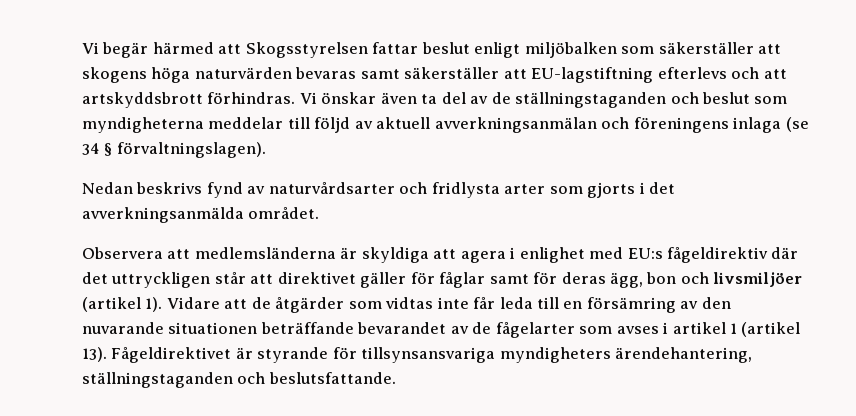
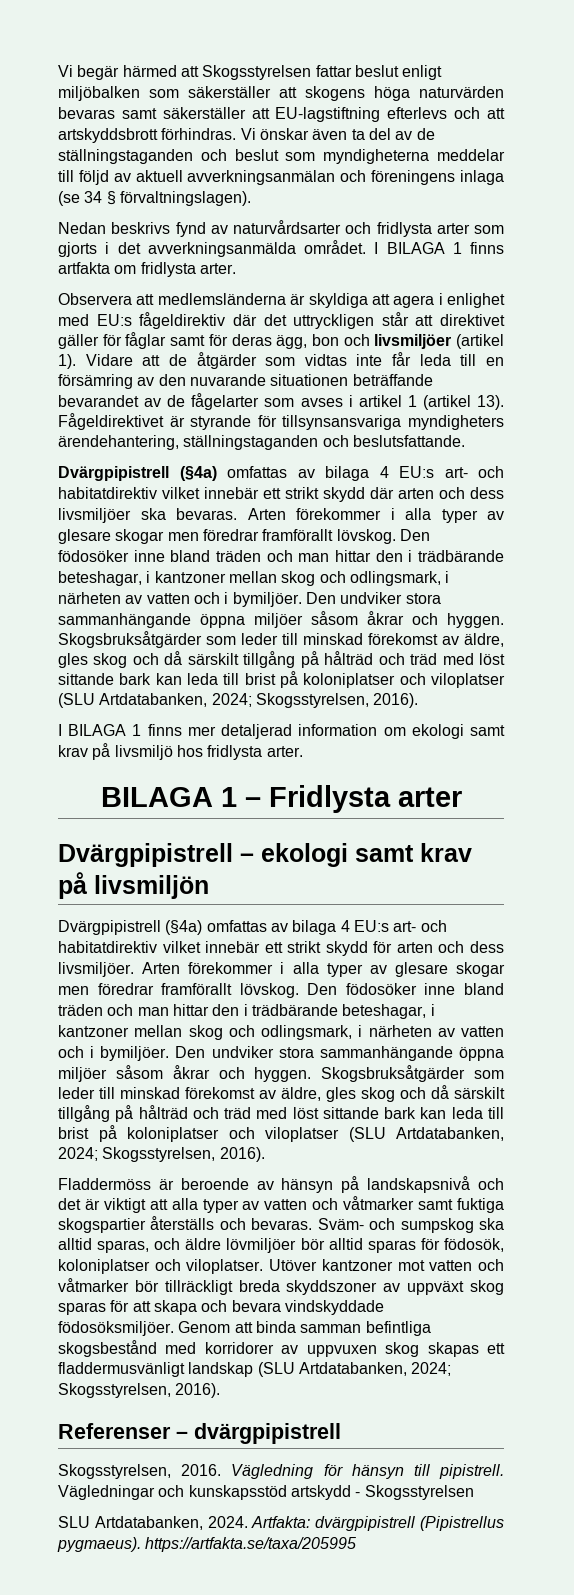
+ I BILAGA 1 finns artfakta om fridlysta arter.
+ Dvärgpipistrell (§4a) omfattas av bilaga 4 EU:s art- och habitatdirektiv vilket innebär ett strikt skydd där arten och dess livsmiljöer ska bevaras. Arten förekommer i alla typer av glesare skogar men föredrar framförallt lövskog. Den födosöker inne bland träden och man hittar den i trädbärande beteshagar, i kantzoner mellan skog och odlingsmark, i närheten av vatten och i bymiljöer. Den undviker stora sammanhängande öppna miljöer såsom åkrar och hyggen. Skogsbruksåtgärder som leder till minskad förekomst av äldre, gles skog och då särskilt tillgång på hålträd och träd med löst sittande bark kan leda till brist på koloniplatser och viloplatser (SLU Artdatabanken, 2024; Skogsstyrelsen, 2016).
+ I BILAGA 1 finns mer detaljerad information om ekologi samt krav på livsmiljö hos fridlysta arter.
+ BILAGA 1 – Fridlysta arter
+ Dvärgpipistrell – ekologi samt krav på livsmiljön
+ Dvärgpipistrell (§4a) omfattas av bilaga 4 EU:s art- och habitatdirektiv vilket innebär ett strikt skydd för arten och dess livsmiljöer. Arten förekommer i alla typer av glesare skogar men föredrar framförallt lövskog. Den födosöker inne bland träden och man hittar den i trädbärande beteshagar, i kantzoner mellan skog och odlingsmark, i närheten av vatten och i bymiljöer. Den undviker stora sammanhängande öppna miljöer såsom åkrar och hyggen. Skogsbruksåtgärder som leder till minskad förekomst av äldre, gles skog och då särskilt tillgång på hålträd och träd med löst sittande bark kan leda till brist på koloniplatser och viloplatser (SLU Artdatabanken, 2024; Skogsstyrelsen, 2016).
+ Fladdermöss är beroende av hänsyn på landskapsnivå och det är viktigt att alla typer av vatten och våtmarker samt fuktiga skogspartier återställs och bevaras. Sväm- och sumpskog ska alltid sparas, och äldre lövmiljöer bör alltid sparas för födosök, koloniplatser och viloplatser. Utöver kantzoner mot vatten och våtmarker bör tillräckligt breda skyddszoner av uppväxt skog sparas för att skapa och bevara vindskyddade födosöksmiljöer. Genom att binda samman befintliga skogsbestånd med korridorer av uppvuxen skog skapas ett fladdermusvänligt landskap (SLU Artdatabanken, 2024; Skogsstyrelsen, 2016).
+ Referenser – dvärgpipistrell
+ Skogsstyrelsen, 2016. Vägledning för hänsyn till pipistrell. Vägledningar och kunskapsstöd artskydd - Skogsstyrelsen
+ SLU Artdatabanken, 2024. Artfakta: dvärgpipistrell (Pipistrellus pygmaeus). https://artfakta.se/taxa/205995

